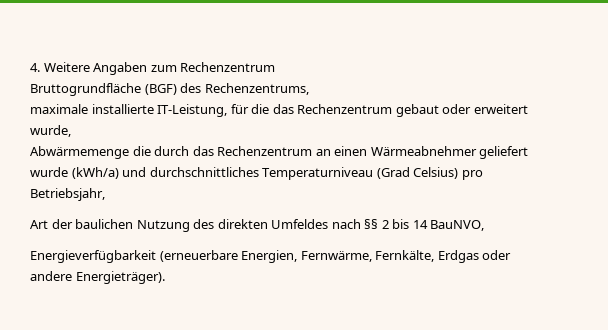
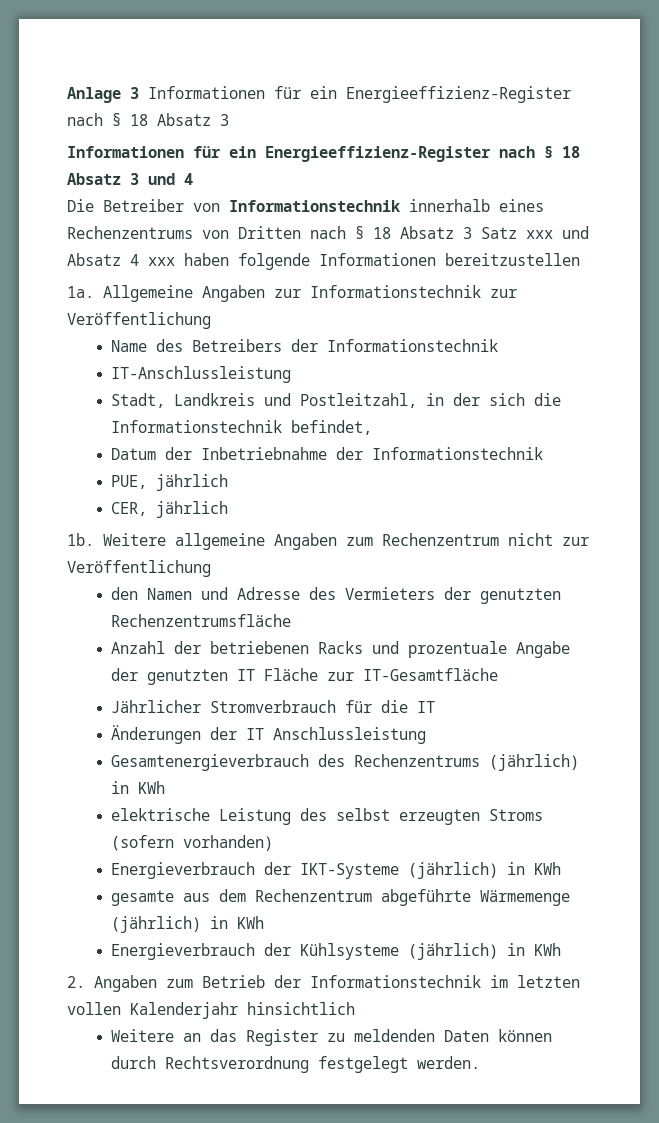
- 4. Weitere Angaben zum Rechenzentrum
- Bruttogrundfläche (BGF) des Rechenzentrums,
- maximale installierte IT-Leistung, für die das Rechenzentrum gebaut oder erweitert wurde,
- Abwärmemenge die durch das Rechenzentrum an einen Wärmeabnehmer geliefert wurde (kWh/a) und durchschnittliches Temperaturniveau (Grad Celsius) pro Betriebsjahr,
- Art der baulichen Nutzung des direkten Umfeldes nach §§ 2 bis 14 BauNVO,
- Energieverfügbarkeit (erneuerbare Energien, Fernwärme, Fernkälte, Erdgas oder andere Energieträger).
+ Anlage 3 Informationen für ein Energieeffizienz-Register nach § 18 Absatz 3
+ Informationen für ein Energieeffizienz-Register nach § 18 Absatz 3 und 4
+ Die Betreiber von Informationstechnik innerhalb eines Rechenzentrums von Dritten nach § 18 Absatz 3 Satz xxx und Absatz 4 xxx haben folgende Informationen bereitzustellen
+ 1a. Allgemeine Angaben zur Informationstechnik zur Veröffentlichung
+ Name des Betreibers der Informationstechnik
+ IT-Anschlussleistung
+ Stadt, Landkreis und Postleitzahl, in der sich die Informationstechnik befindet,
+ Datum der Inbetriebnahme der Informationstechnik
+ PUE, jährlich
+ CER, jährlich
+ 1b. Weitere allgemeine Angaben zum Rechenzentrum nicht zur Veröffentlichung
+ den Namen und Adresse des Vermieters der genutzten Rechenzentrumsfläche
+ Anzahl der betriebenen Racks und prozentuale Angabe der genutzten IT Fläche zur IT-Gesamtfläche
+ Jährlicher Stromverbrauch für die IT
+ Änderungen der IT Anschlussleistung
+ Gesamtenergieverbrauch des Rechenzentrums (jährlich) in KWh
+ elektrische Leistung des selbst erzeugten Stroms (sofern vorhanden)
+ Energieverbrauch der IKT-Systeme (jährlich) in KWh
+ gesamte aus dem Rechenzentrum abgeführte Wärmemenge (jährlich) in KWh
+ Energieverbrauch der Kühlsysteme (jährlich) in KWh
+ 2. Angaben zum Betrieb der Informationstechnik im letzten vollen Kalenderjahr hinsichtlich
+ Weitere an das Register zu meldenden Daten können durch Rechtsverordnung festgelegt werden.

